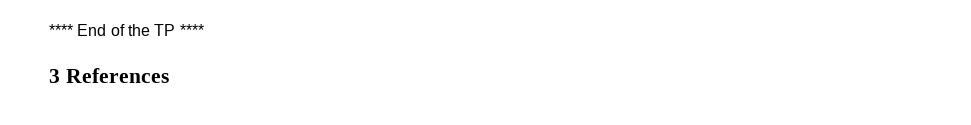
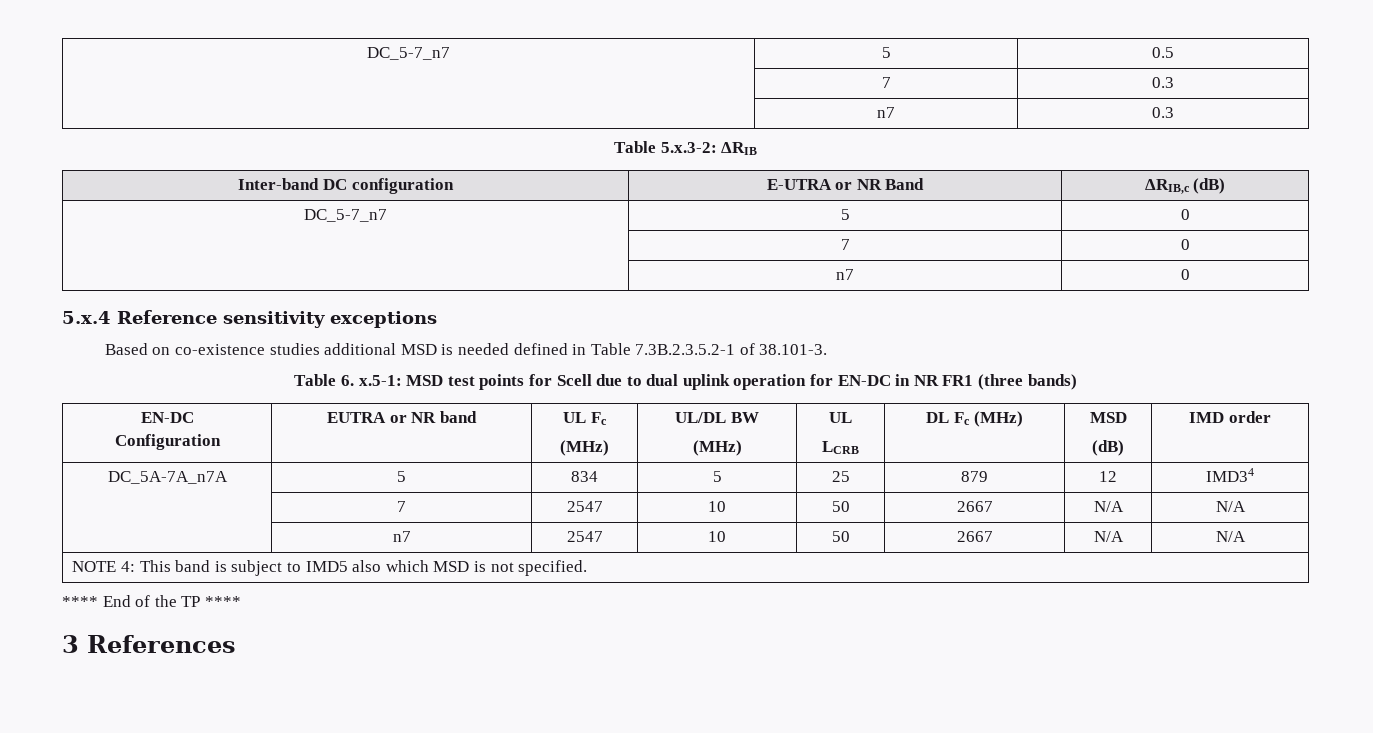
+ DC_5-7_n7 | 5 | 0.5
+ | 7 | 0.3
+ | n7 | 0.3
+ Table 5.x.3-2: ΔRIB
+ Inter-band DC configuration | E-UTRA or NR Band | ΔRIB,c (dB)
+ DC_5-7_n7 | 5 | 0
+ | 7 | 0
+ | n7 | 0
+ 5.x.4 Reference sensitivity exceptions
+ Based on co-existence studies additional MSD is needed defined in Table 7.3B.2.3.5.2-1 of 38.101-3.
+ Table 6. x.5-1: MSD test points for Scell due to dual uplink operation for EN-DC in NR FR1 (three bands)
+ EN-DC
+ Configuration | EUTRA or NR band | UL Fc
+ (MHz) | UL/DL BW
+ (MHz) | UL
+ LCRB | DL Fc (MHz) | MSD
+ (dB) | IMD order
+ DC_5A-7A_n7A | 5 | 834 | 5 | 25 | 879 | 12 | IMD34
+ | 7 | 2547 | 10 | 50 | 2667 | N/A | N/A
+ | n7 | 2547 | 10 | 50 | 2667 | N/A | N/A
+ NOTE 4: This band is subject to IMD5 also which MSD is not specified.

